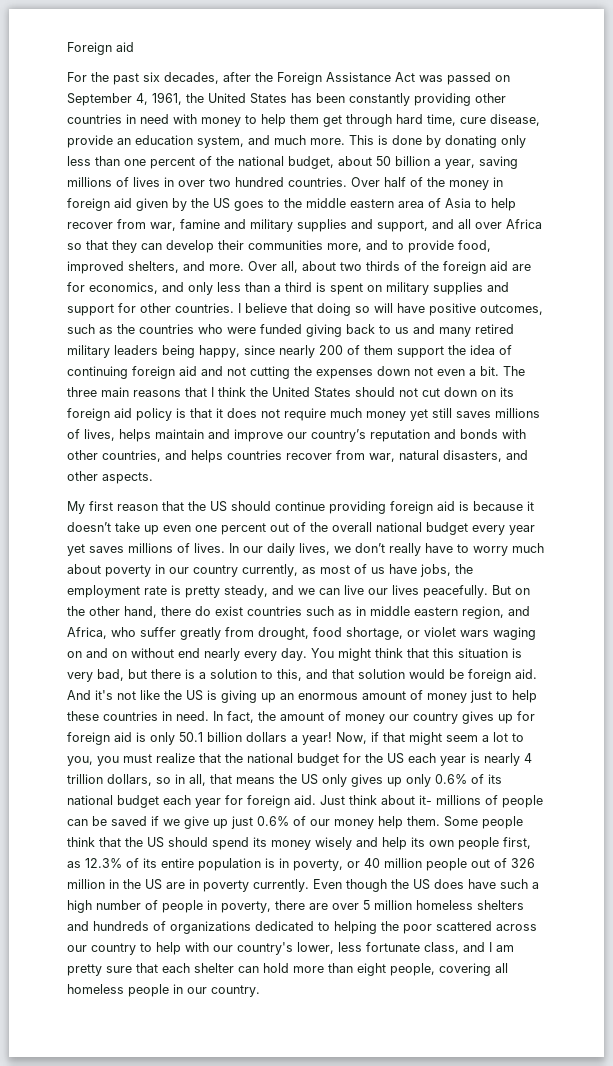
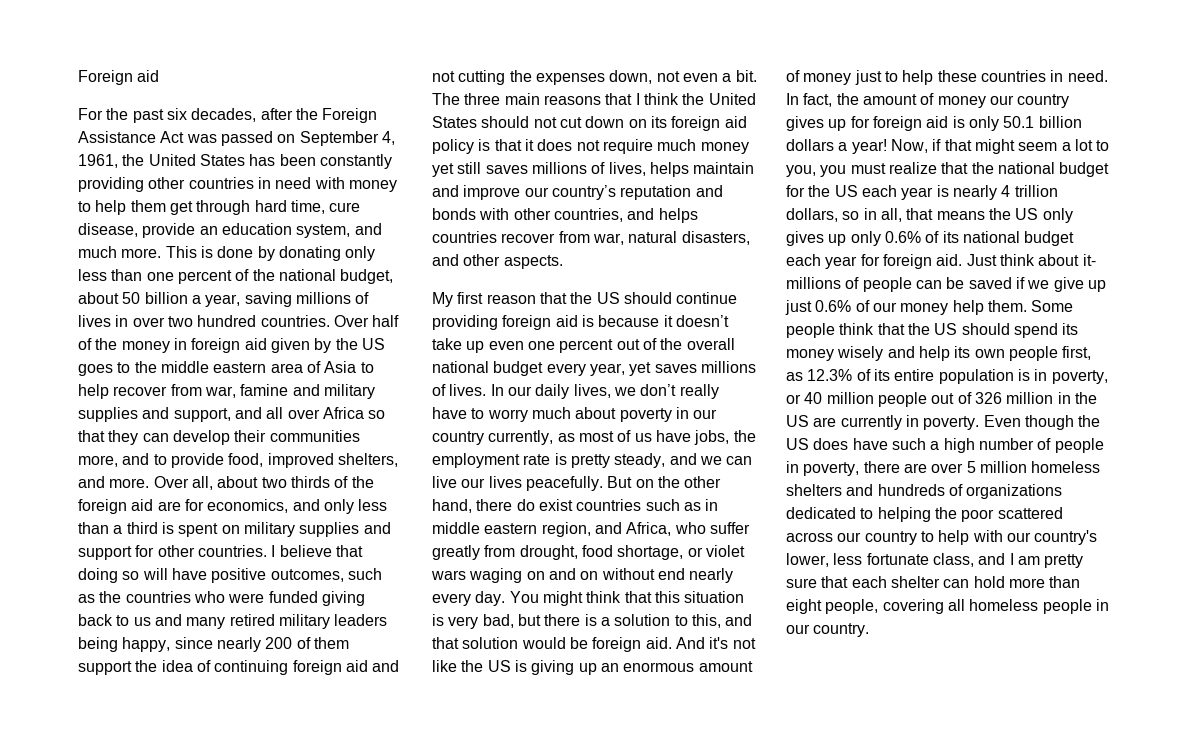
- I believe that doing so will have positive outcomes, such as the countries who were funded giving back to us and many retired military leaders being happy, since nearly 200 of them support the idea of continuing foreign aid and not cutting the expenses down not even a bit.
+ I believe that doing so will have positive outcomes, such as the countries who were funded giving back to us and many retired military leaders being happy, since nearly 200 of them support the idea of continuing foreign aid and not cutting the expenses down, not even a bit.
- My first reason that the US should continue providing foreign aid is because it doesn’t take up even one percent out of the overall national budget every year yet saves millions of lives.
+ My first reason that the US should continue providing foreign aid is because it doesn’t take up even one percent out of the overall national budget every year, yet saves millions of lives.
- Some people think that the US should spend its money wisely and help its own people first, as 12.3% of its entire population is in poverty, or 40 million people out of 326 million in the US are in poverty currently.
+ Some people think that the US should spend its money wisely and help its own people first, as 12.3% of its entire population is in poverty, or 40 million people out of 326 million in the US are currently in poverty.

